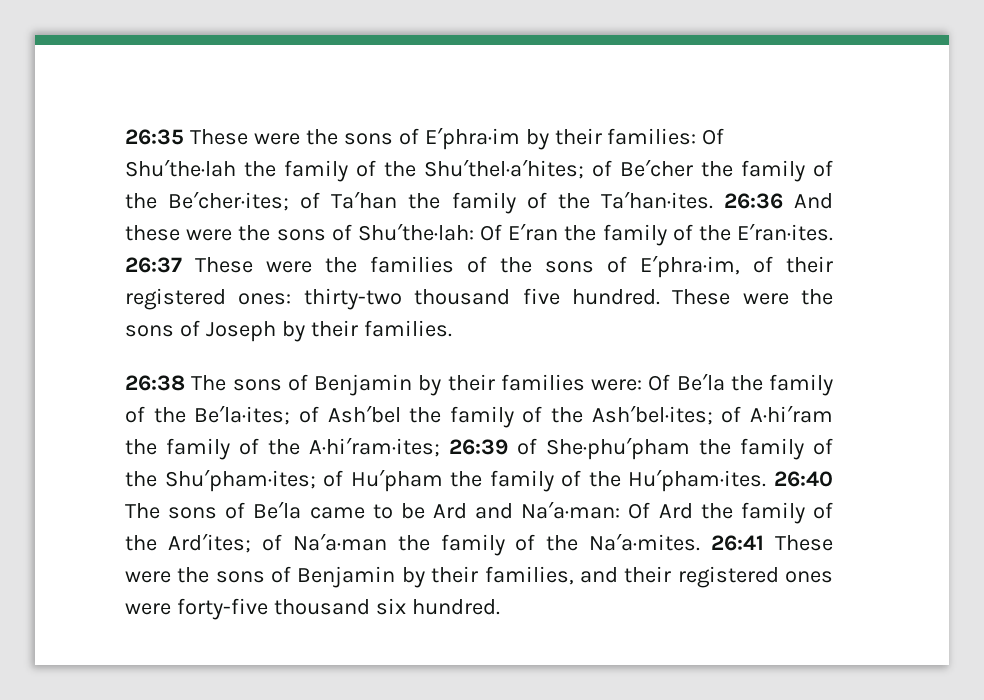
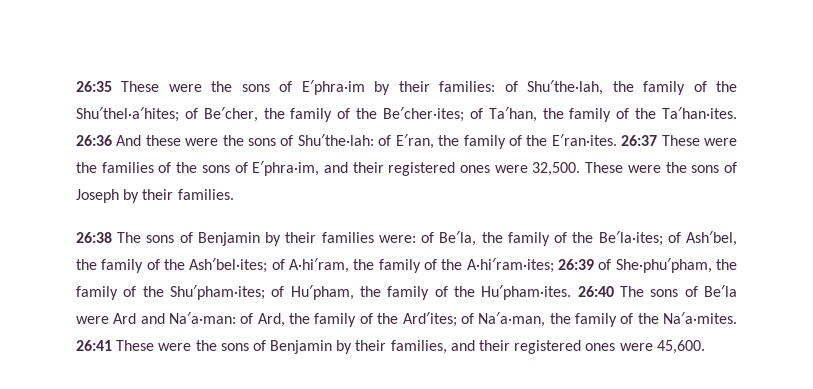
- 26:35 These were the sons of E′phra·im by their families: Of Shu′the·lah the family of the Shu′thel·a′hites; of Be′cher the family of the Be′cher·ites; of Ta′han the family of the Ta′han·ites.
+ 26:35 These were the sons of E′phra·im by their families: of Shu′the·lah, the family of the Shu′thel·a′hites; of Be′cher, the family of the Be′cher·ites; of Ta′han, the family of the Ta′han·ites.
- 26:36 And these were the sons of Shu′the·lah: Of E′ran the family of the E′ran·ites.
+ 26:36 And these were the sons of Shu′the·lah: of E′ran, the family of the E′ran·ites.
- 26:37 These were the families of the sons of E′phra·im, of their registered ones: thirty-two thousand five hundred.
+ 26:37 These were the families of the sons of E′phra·im, and their registered ones were 32,500.
- 26:38 The sons of Benjamin by their families were: Of Be′la the family of the Be′la·ites; of Ash′bel the family of the Ash′bel·ites; of A·hi′ram the family of the A·hi′ram·ites; 26:39 of She·phu′pham the family of the Shu′pham·ites; of Hu′pham the family of the Hu′pham·ites.
+ 26:38 The sons of Benjamin by their families were: of Be′la, the family of the Be′la·ites; of Ash′bel, the family of the Ash′bel·ites; of A·hi′ram, the family of the A·hi′ram·ites; 26:39 of She·phu′pham, the family of the Shu′pham·ites; of Hu′pham, the family of the Hu′pham·ites.
- 26:40 The sons of Be′la came to be Ard and Na′a·man: Of Ard the family of the Ard′ites; of Na′a·man the family of the Na′a·mites.
+ 26:40 The sons of Be′la were Ard and Na′a·man: of Ard, the family of the Ard′ites; of Na′a·man, the family of the Na′a·mites.
- 26:41 These were the sons of Benjamin by their families, and their registered ones were forty-five thousand six hundred.
+ 26:41 These were the sons of Benjamin by their families, and their registered ones were 45,600.

